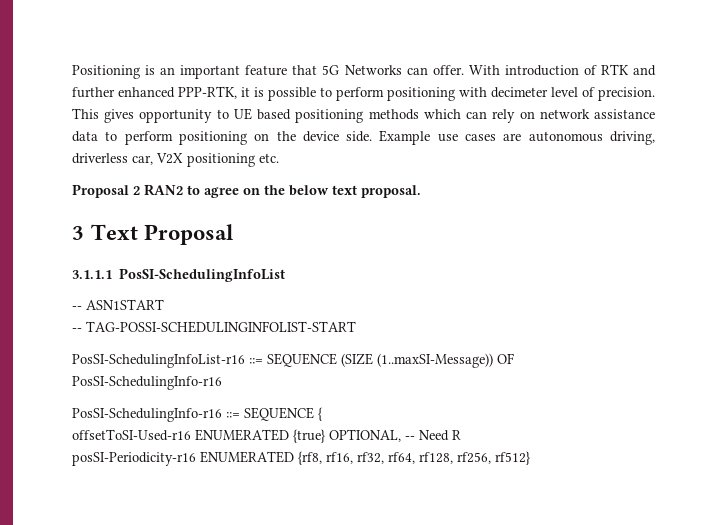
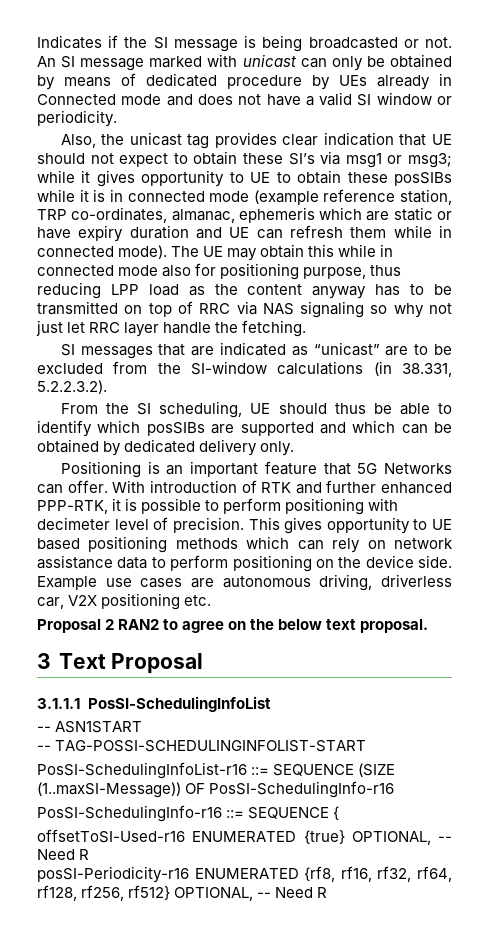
+ Indicates if the SI message is being broadcasted or not. An SI message marked with unicast can only be obtained by means of dedicated procedure by UEs already in Connected mode and does not have a valid SI window or periodicity.
+ Also, the unicast tag provides clear indication that UE should not expect to obtain these SI’s via msg1 or msg3; while it gives opportunity to UE to obtain these posSIBs while it is in connected mode (example reference station, TRP co-ordinates, almanac, ephemeris which are static or have expiry duration and UE can refresh them while in connected mode). The UE may obtain this while in connected mode also for positioning purpose, thus reducing LPP load as the content anyway has to be transmitted on top of RRC via NAS signaling so why not just let RRC layer handle the fetching.
+ SI messages that are indicated as “unicast” are to be excluded from the SI-window calculations (in 38.331, 5.2.2.3.2).
+ From the SI scheduling, UE should thus be able to identify which posSIBs are supported and which can be obtained by dedicated delivery only.
- posSI-Periodicity-r16 ENUMERATED {rf8, rf16, rf32, rf64, rf128, rf256, rf512}
+ posSI-Periodicity-r16 ENUMERATED {rf8, rf16, rf32, rf64, rf128, rf256, rf512} OPTIONAL, -- Need R

